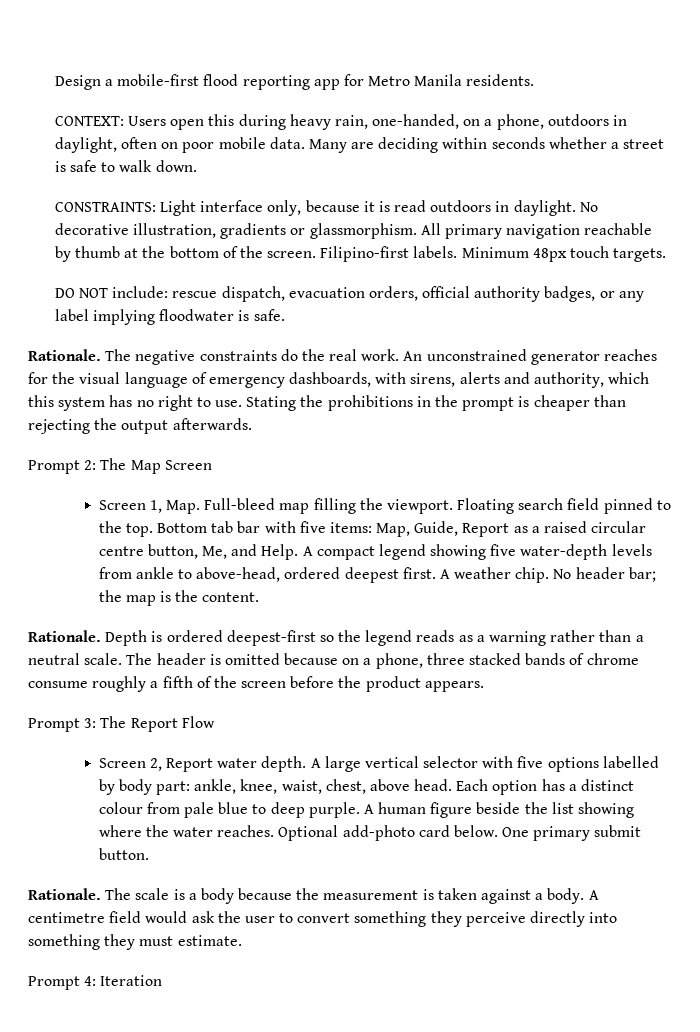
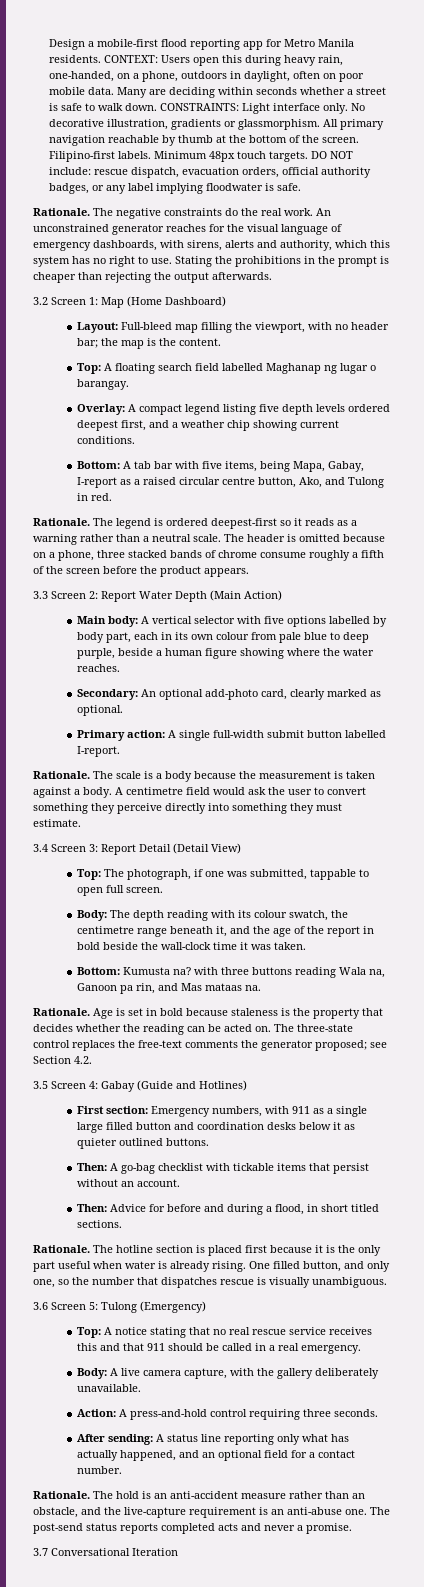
- Design a mobile-first flood reporting app for Metro Manila residents.
- CONTEXT: Users open this during heavy rain, one-handed, on a phone, outdoors in daylight, often on poor mobile data.
+ Design a mobile-first flood reporting app for Metro Manila residents. CONTEXT: Users open this during heavy rain, one-handed, on a phone, outdoors in daylight, often on poor mobile data.
- Many are deciding within seconds whether a street is safe to walk down.
- CONSTRAINTS: Light interface only, because it is read outdoors in daylight.
+ Many are deciding within seconds whether a street is safe to walk down. CONSTRAINTS: Light interface only.
- Minimum 48px touch targets.
- DO NOT include: rescue dispatch, evacuation orders, official authority badges, or any label implying floodwater is safe.
+ Minimum 48px touch targets. DO NOT include: rescue dispatch, evacuation orders, official authority badges, or any label implying floodwater is safe.
- Prompt 2: The Map Screen
- Screen 1, Map. Full-bleed map filling the viewport. Floating search field pinned to the top. Bottom tab bar with five items: Map, Guide, Report as a raised circular centre button, Me, and Help. A compact legend showing five water-depth levels from ankle to above-head, ordered deepest first. A weather chip. No header bar; the map is the content.
+ 3.2 Screen 1: Map (Home Dashboard)
+ Layout: Full-bleed map filling the viewport, with no header bar; the map is the content.
- Rationale. Depth is ordered deepest-first so the legend reads as a warning rather than a neutral scale.
+ Top: A floating search field labelled Maghanap ng lugar o barangay.
+ Overlay: A compact legend listing five depth levels ordered deepest first, and a weather chip showing current conditions.
+ Bottom: A tab bar with five items, being Mapa, Gabay, I-report as a raised circular centre button, Ako, and Tulong in red.
+ Rationale. The legend is ordered deepest-first so it reads as a warning rather than a neutral scale.
- Prompt 3: The Report Flow
- Screen 2, Report water depth. A large vertical selector with five options labelled by body part: ankle, knee, waist, chest, above head. Each option has a distinct colour from pale blue to deep purple. A human figure beside the list showing where the water reaches. Optional add-photo card below. One primary submit button.
+ 3.3 Screen 2: Report Water Depth (Main Action)
+ Main body: A vertical selector with five options labelled by body part, each in its own colour from pale blue to deep purple, beside a human figure showing where the water reaches.
+ Secondary: An optional add-photo card, clearly marked as optional.
+ Primary action: A single full-width submit button labelled I-report.
- Prompt 4: Iteration
+ 3.4 Screen 3: Report Detail (Detail View)
+ Top: The photograph, if one was submitted, tappable to open full screen.
+ Body: The depth reading with its colour swatch, the centimetre range beneath it, and the age of the report in bold beside the wall-clock time it was taken.
+ Bottom: Kumusta na? with three buttons reading Wala na, Ganoon pa rin, and Mas mataas na.
+ Rationale. Age is set in bold because staleness is the property that decides whether the reading can be acted on. The three-state control replaces the free-text comments the generator proposed; see Section 4.2.
+ 3.5 Screen 4: Gabay (Guide and Hotlines)
+ First section: Emergency numbers, with 911 as a single large filled button and coordination desks below it as quieter outlined buttons.
+ Then: A go-bag checklist with tickable items that persist without an account.
+ Then: Advice for before and during a flood, in short titled sections.
+ Rationale. The hotline section is placed first because it is the only part useful when water is already rising. One filled button, and only one, so the number that dispatches rescue is visually unambiguous.
+ 3.6 Screen 5: Tulong (Emergency)
+ Top: A notice stating that no real rescue service receives this and that 911 should be called in a real emergency.
+ Body: A live camera capture, with the gallery deliberately unavailable.
+ Action: A press-and-hold control requiring three seconds.
+ After sending: A status line reporting only what has actually happened, and an optional field for a contact number.
+ Rationale. The hold is an anti-accident measure rather than an obstacle, and the live-capture requirement is an anti-abuse one. The post-send status reports completed acts and never a promise.
+ 3.7 Conversational Iteration

